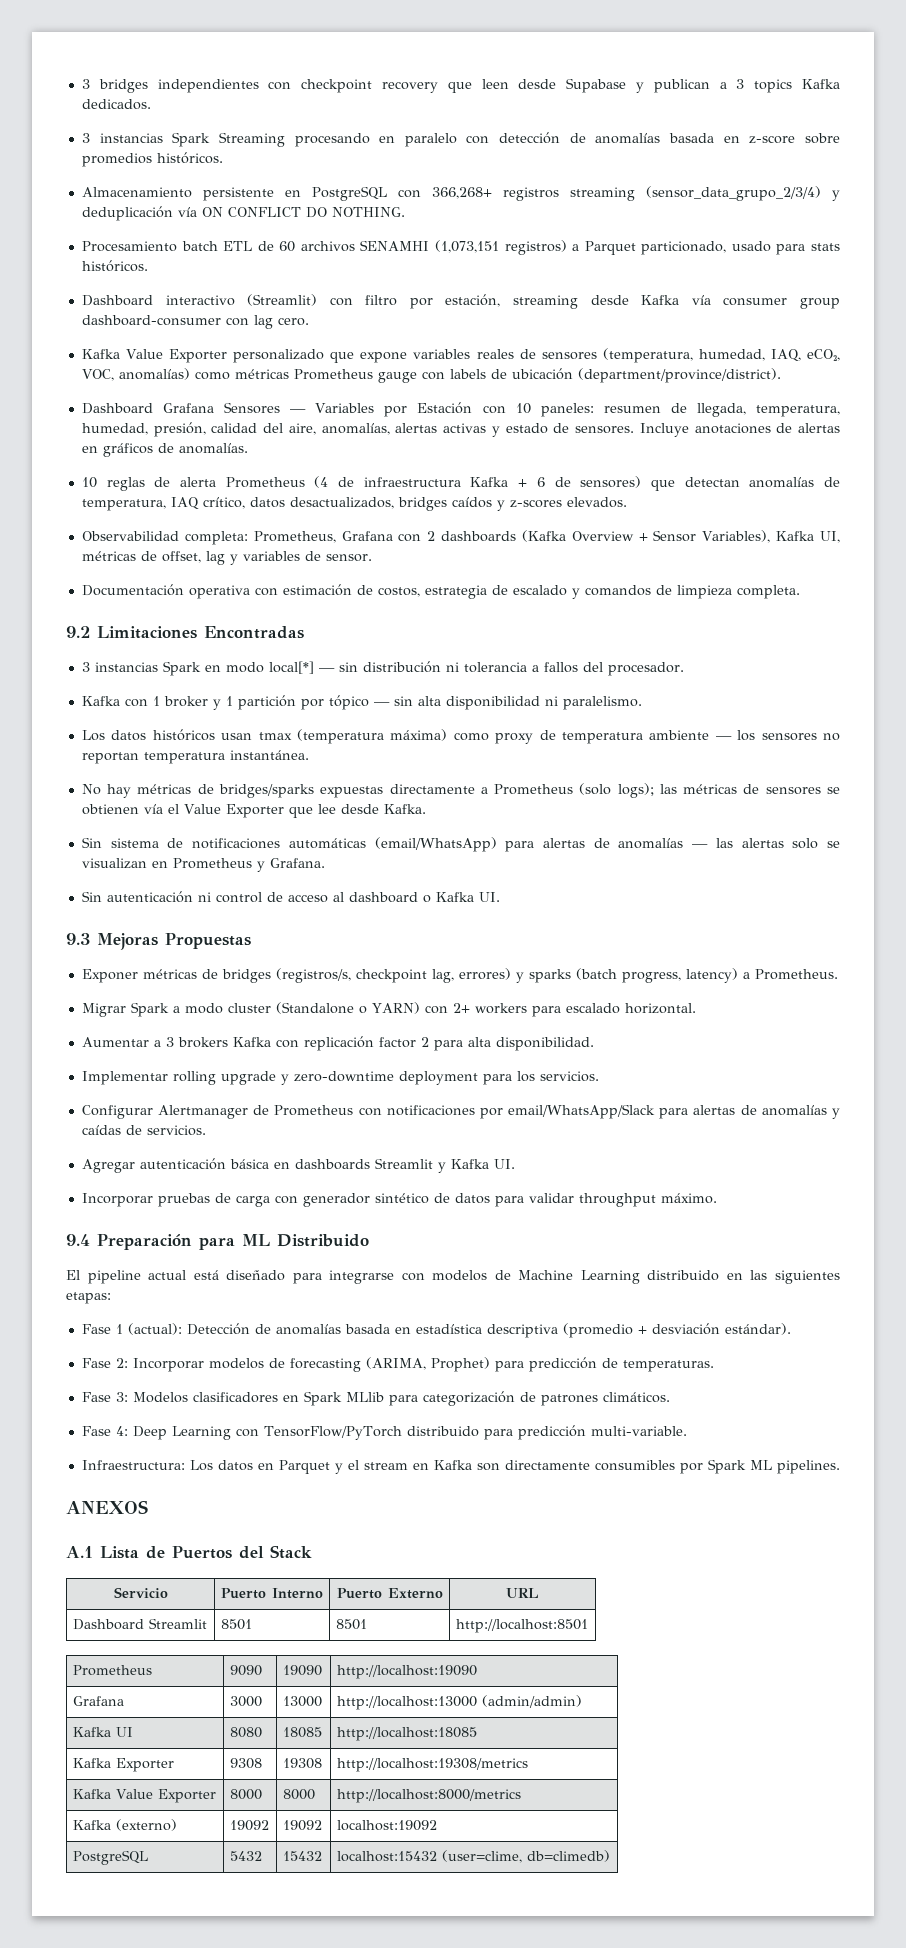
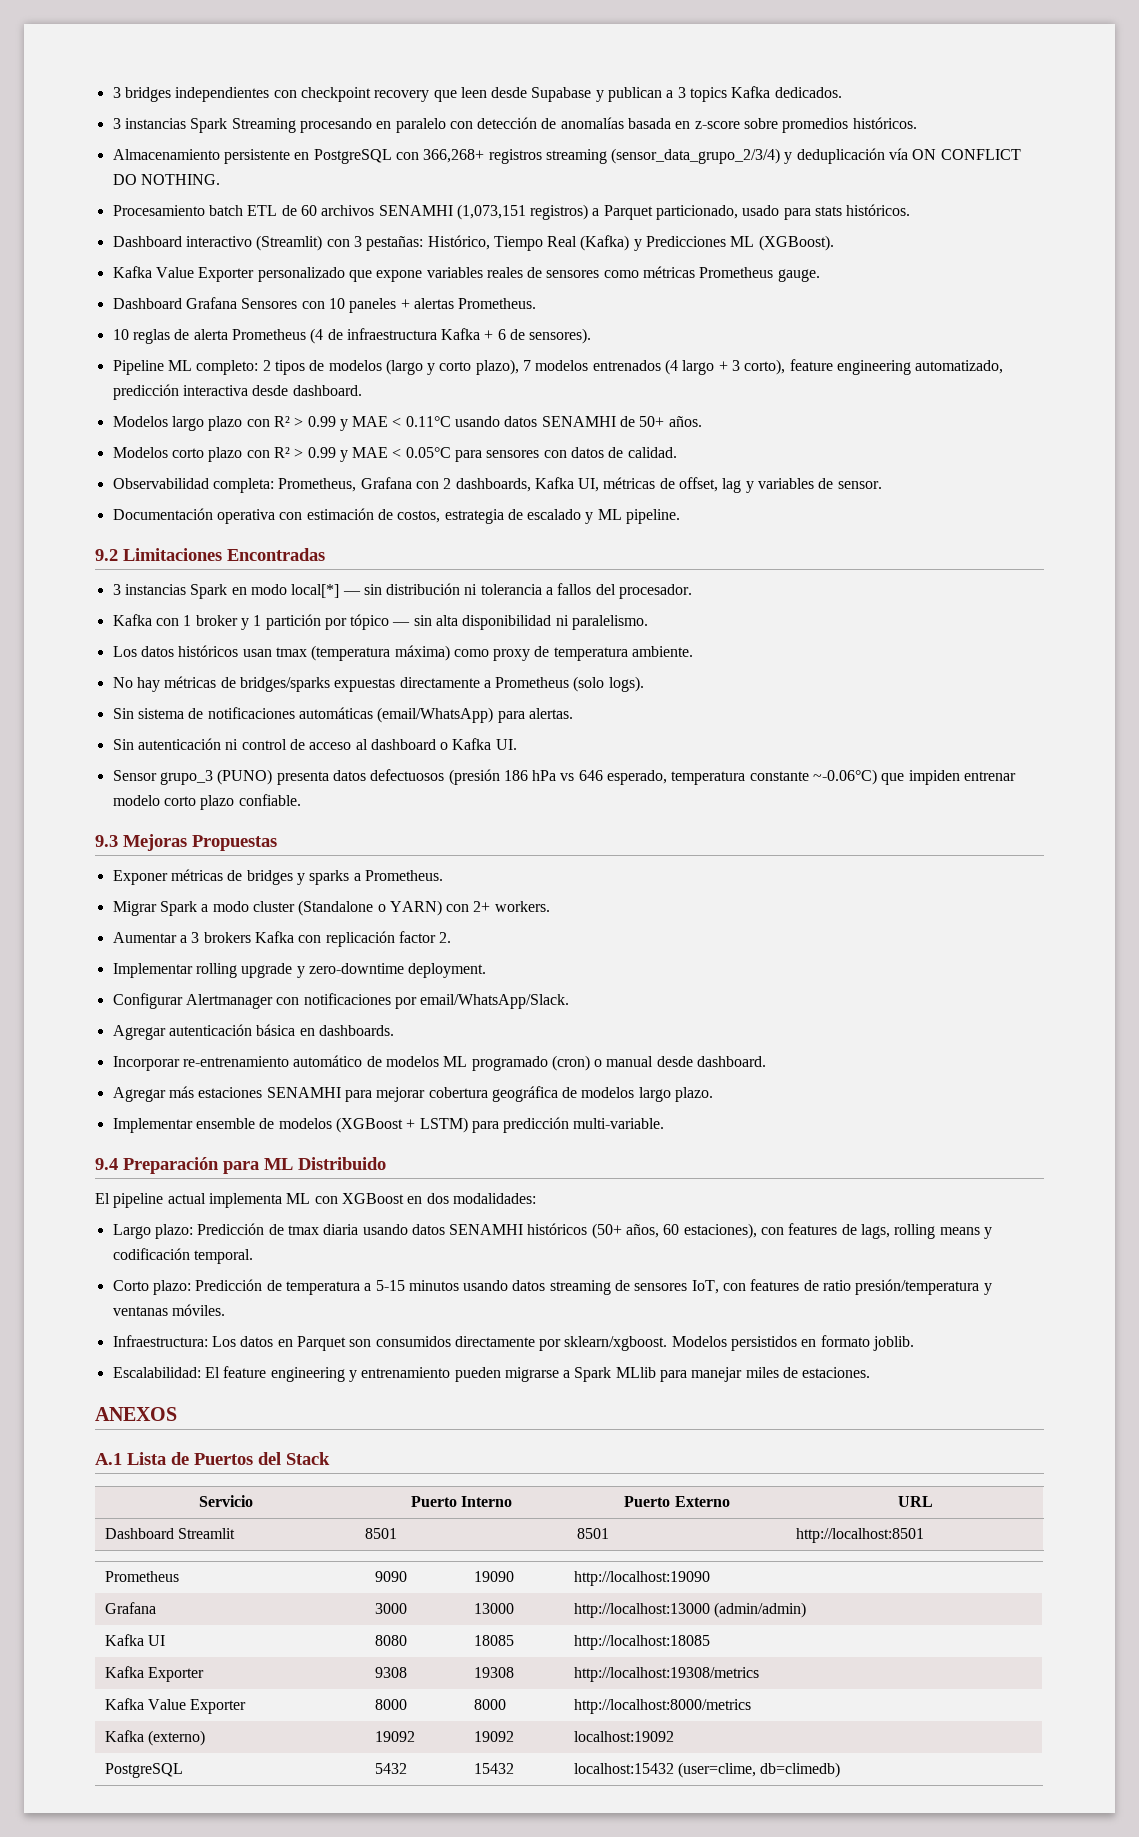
- Dashboard interactivo (Streamlit) con filtro por estación, streaming desde Kafka vía consumer group dashboard-consumer con lag cero.
+ Dashboard interactivo (Streamlit) con 3 pestañas: Histórico, Tiempo Real (Kafka) y Predicciones ML (XGBoost).
- Kafka Value Exporter personalizado que expone variables reales de sensores (temperatura, humedad, IAQ, eCO₂, VOC, anomalías) como métricas Prometheus gauge con labels de ubicación (department/province/district).
- Dashboard Grafana Sensores — Variables por Estación con 10 paneles: resumen de llegada, temperatura, humedad, presión, calidad del aire, anomalías, alertas activas y estado de sensores. Incluye anotaciones de alertas en gráficos de anomalías.
+ Kafka Value Exporter personalizado que expone variables reales de sensores como métricas Prometheus gauge.
+ Dashboard Grafana Sensores con 10 paneles + alertas Prometheus.
- 10 reglas de alerta Prometheus (4 de infraestructura Kafka + 6 de sensores) que detectan anomalías de temperatura, IAQ crítico, datos desactualizados, bridges caídos y z-scores elevados.
+ 10 reglas de alerta Prometheus (4 de infraestructura Kafka + 6 de sensores).
+ Pipeline ML completo: 2 tipos de modelos (largo y corto plazo), 7 modelos entrenados (4 largo + 3 corto), feature engineering automatizado, predicción interactiva desde dashboard.
+ Modelos largo plazo con R² > 0.99 y MAE < 0.11°C usando datos SENAMHI de 50+ años.
+ Modelos corto plazo con R² > 0.99 y MAE < 0.05°C para sensores con datos de calidad.
- Observabilidad completa: Prometheus, Grafana con 2 dashboards (Kafka Overview + Sensor Variables), Kafka UI, métricas de offset, lag y variables de sensor.
+ Observabilidad completa: Prometheus, Grafana con 2 dashboards, Kafka UI, métricas de offset, lag y variables de sensor.
- Documentación operativa con estimación de costos, estrategia de escalado y comandos de limpieza completa.
+ Documentación operativa con estimación de costos, estrategia de escalado y ML pipeline.
- Los datos históricos usan tmax (temperatura máxima) como proxy de temperatura ambiente — los sensores no reportan temperatura instantánea.
+ Los datos históricos usan tmax (temperatura máxima) como proxy de temperatura ambiente.
- No hay métricas de bridges/sparks expuestas directamente a Prometheus (solo logs); las métricas de sensores se obtienen vía el Value Exporter que lee desde Kafka.
+ No hay métricas de bridges/sparks expuestas directamente a Prometheus (solo logs).
- Sin sistema de notificaciones automáticas (email/WhatsApp) para alertas de anomalías — las alertas solo se visualizan en Prometheus y Grafana.
+ Sin sistema de notificaciones automáticas (email/WhatsApp) para alertas.
+ Sensor grupo_3 (PUNO) presenta datos defectuosos (presión 186 hPa vs 646 esperado, temperatura constante ~-0.06°C) que impiden entrenar modelo corto plazo confiable.
- Exponer métricas de bridges (registros/s, checkpoint lag, errores) y sparks (batch progress, latency) a Prometheus.
+ Exponer métricas de bridges y sparks a Prometheus.
- Migrar Spark a modo cluster (Standalone o YARN) con 2+ workers para escalado horizontal.
+ Migrar Spark a modo cluster (Standalone o YARN) con 2+ workers.
- Aumentar a 3 brokers Kafka con replicación factor 2 para alta disponibilidad.
+ Aumentar a 3 brokers Kafka con replicación factor 2.
- Implementar rolling upgrade y zero-downtime deployment para los servicios.
+ Implementar rolling upgrade y zero-downtime deployment.
- Configurar Alertmanager de Prometheus con notificaciones por email/WhatsApp/Slack para alertas de anomalías y caídas de servicios.
- Agregar autenticación básica en dashboards Streamlit y Kafka UI.
- Incorporar pruebas de carga con generador sintético de datos para validar throughput máximo.
+ Configurar Alertmanager con notificaciones por email/WhatsApp/Slack.
+ Agregar autenticación básica en dashboards.
+ Incorporar re-entrenamiento automático de modelos ML programado (cron) o manual desde dashboard.
+ Agregar más estaciones SENAMHI para mejorar cobertura geográfica de modelos largo plazo.
+ Implementar ensemble de modelos (XGBoost + LSTM) para predicción multi-variable.
- El pipeline actual está diseñado para integrarse con modelos de Machine Learning distribuido en las siguientes etapas:
- Fase 1 (actual): Detección de anomalías basada en estadística descriptiva (promedio + desviación estándar).
- Fase 2: Incorporar modelos de forecasting (ARIMA, Prophet) para predicción de temperaturas.
- Fase 3: Modelos clasificadores en Spark MLlib para categorización de patrones climáticos.
- Fase 4: Deep Learning con TensorFlow/PyTorch distribuido para predicción multi-variable.
+ El pipeline actual implementa ML con XGBoost en dos modalidades:
+ Largo plazo: Predicción de tmax diaria usando datos SENAMHI históricos (50+ años, 60 estaciones), con features de lags, rolling means y codificación temporal.
+ Corto plazo: Predicción de temperatura a 5-15 minutos usando datos streaming de sensores IoT, con features de ratio presión/temperatura y ventanas móviles.
- Infraestructura: Los datos en Parquet y el stream en Kafka son directamente consumibles por Spark ML pipelines.
+ Infraestructura: Los datos en Parquet son consumidos directamente por sklearn/xgboost. Modelos persistidos en formato joblib.
+ Escalabilidad: El feature engineering y entrenamiento pueden migrarse a Spark MLlib para manejar miles de estaciones.

